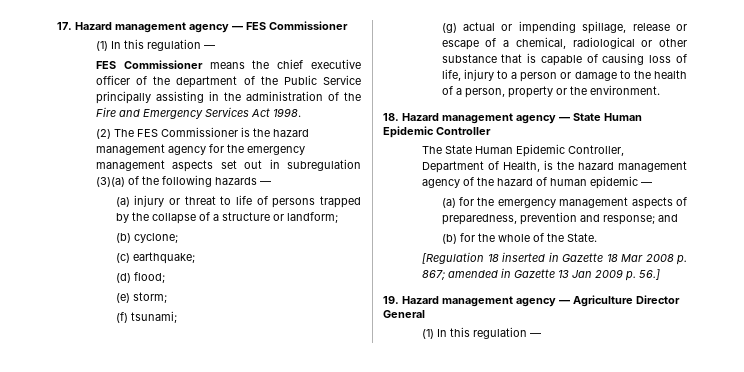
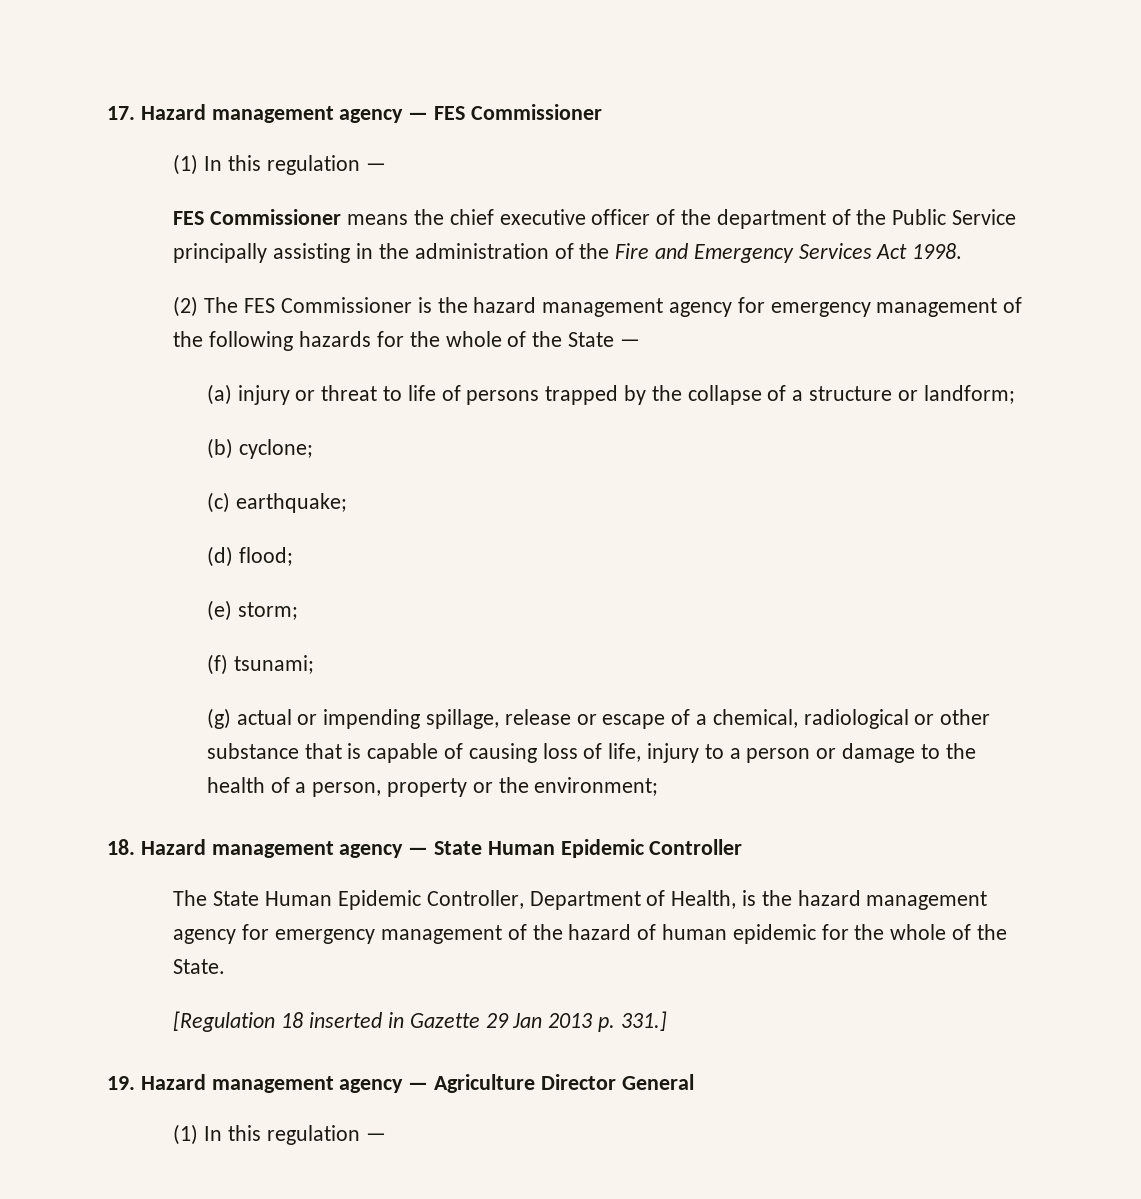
- (2) The FES Commissioner is the hazard management agency for the emergency management aspects set out in subregulation (3)(a) of the following hazards —
+ (2) The FES Commissioner is the hazard management agency for emergency management of the following hazards for the whole of the State —
- (g) actual or impending spillage, release or escape of a chemical, radiological or other substance that is capable of causing loss of life, injury to a person or damage to the health of a person, property or the environment.
+ (g) actual or impending spillage, release or escape of a chemical, radiological or other substance that is capable of causing loss of life, injury to a person or damage to the health of a person, property or the environment;
- The State Human Epidemic Controller, Department of Health, is the hazard management agency of the hazard of human epidemic —
- (a) for the emergency management aspects of preparedness, prevention and response; and
- (b) for the whole of the State.
+ The State Human Epidemic Controller, Department of Health, is the hazard management agency for emergency management of the hazard of human epidemic for the whole of the State.
- [Regulation 18 inserted in Gazette 18 Mar 2008 p. 867; amended in Gazette 13 Jan 2009 p. 56.]
+ [Regulation 18 inserted in Gazette 29 Jan 2013 p. 331.]

